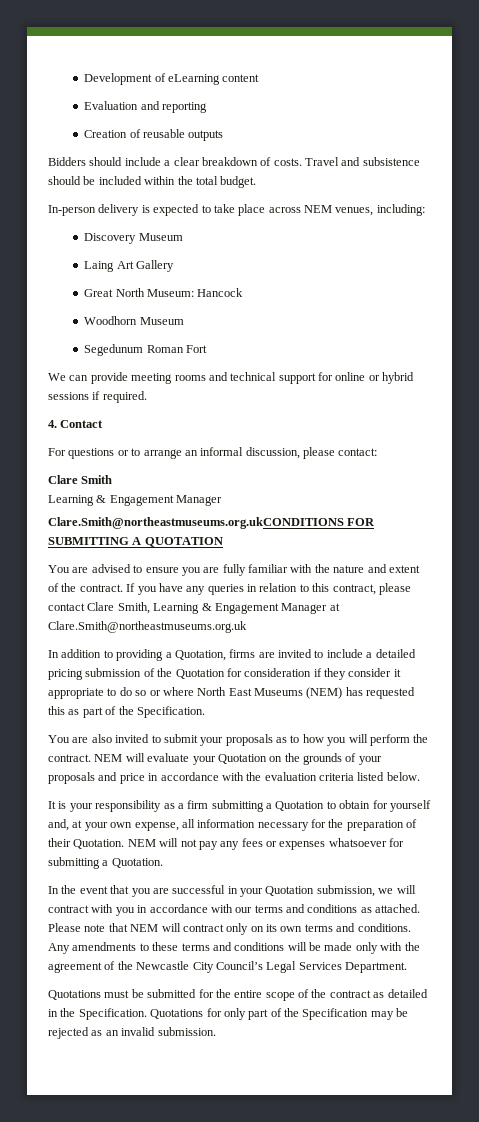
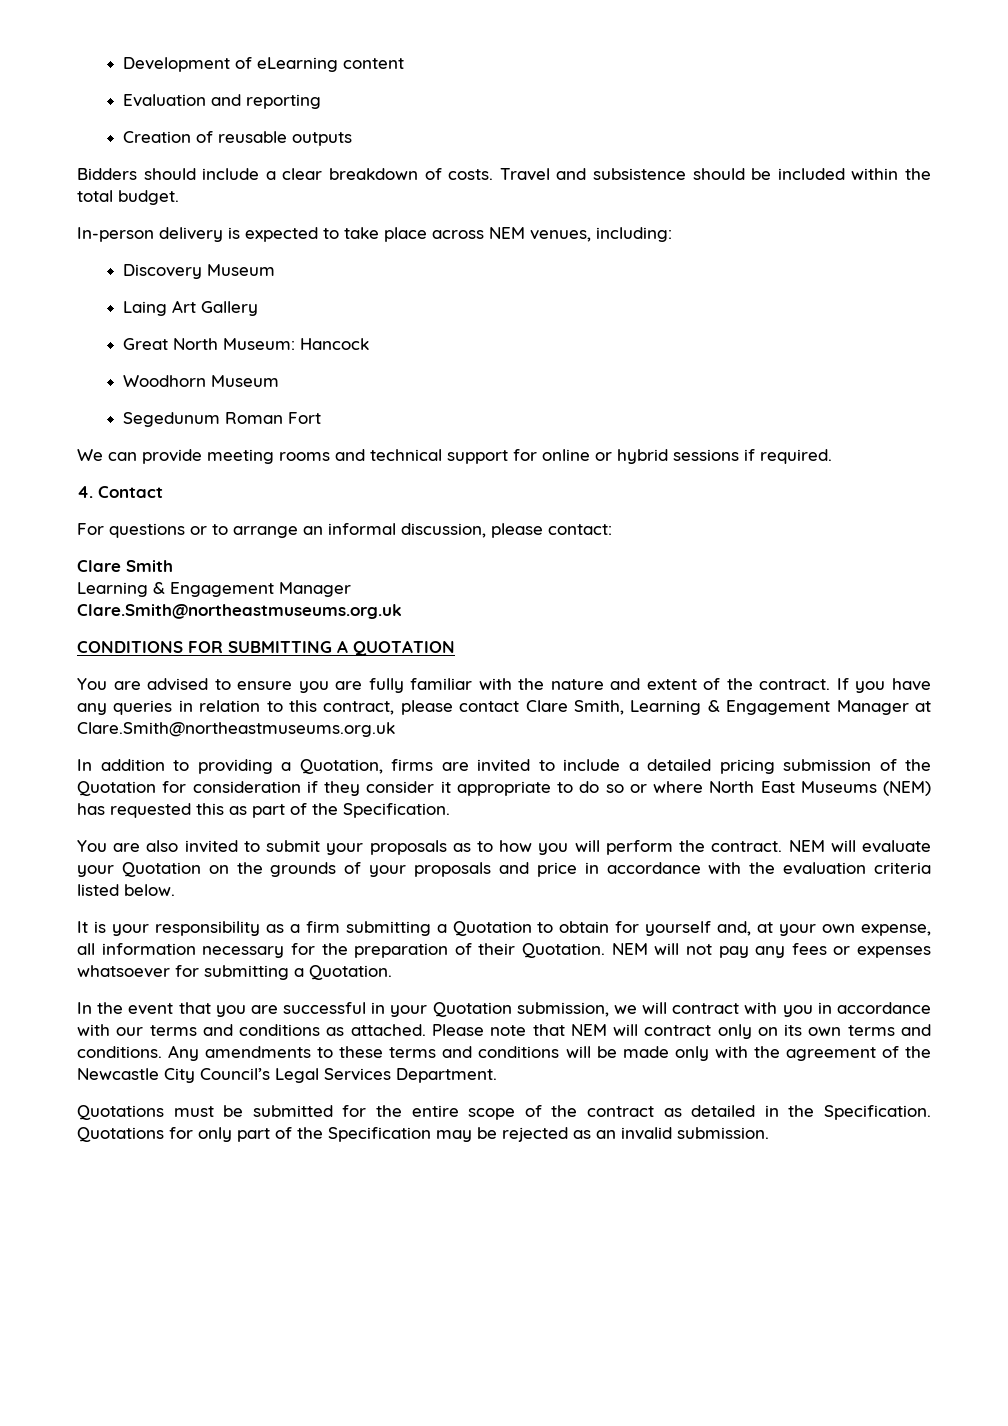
  Clare Smith
  Learning & Engagement Manager
- Clare.Smith@northeastmuseums.org.ukCONDITIONS FOR SUBMITTING A QUOTATION
+ Clare.Smith@northeastmuseums.org.uk
+ CONDITIONS FOR SUBMITTING A QUOTATION

